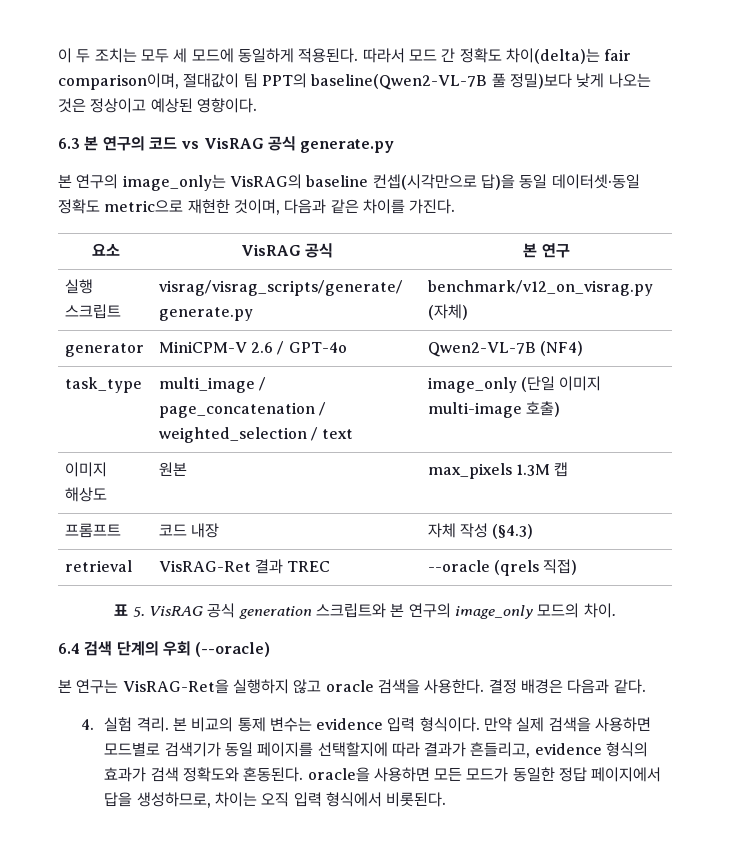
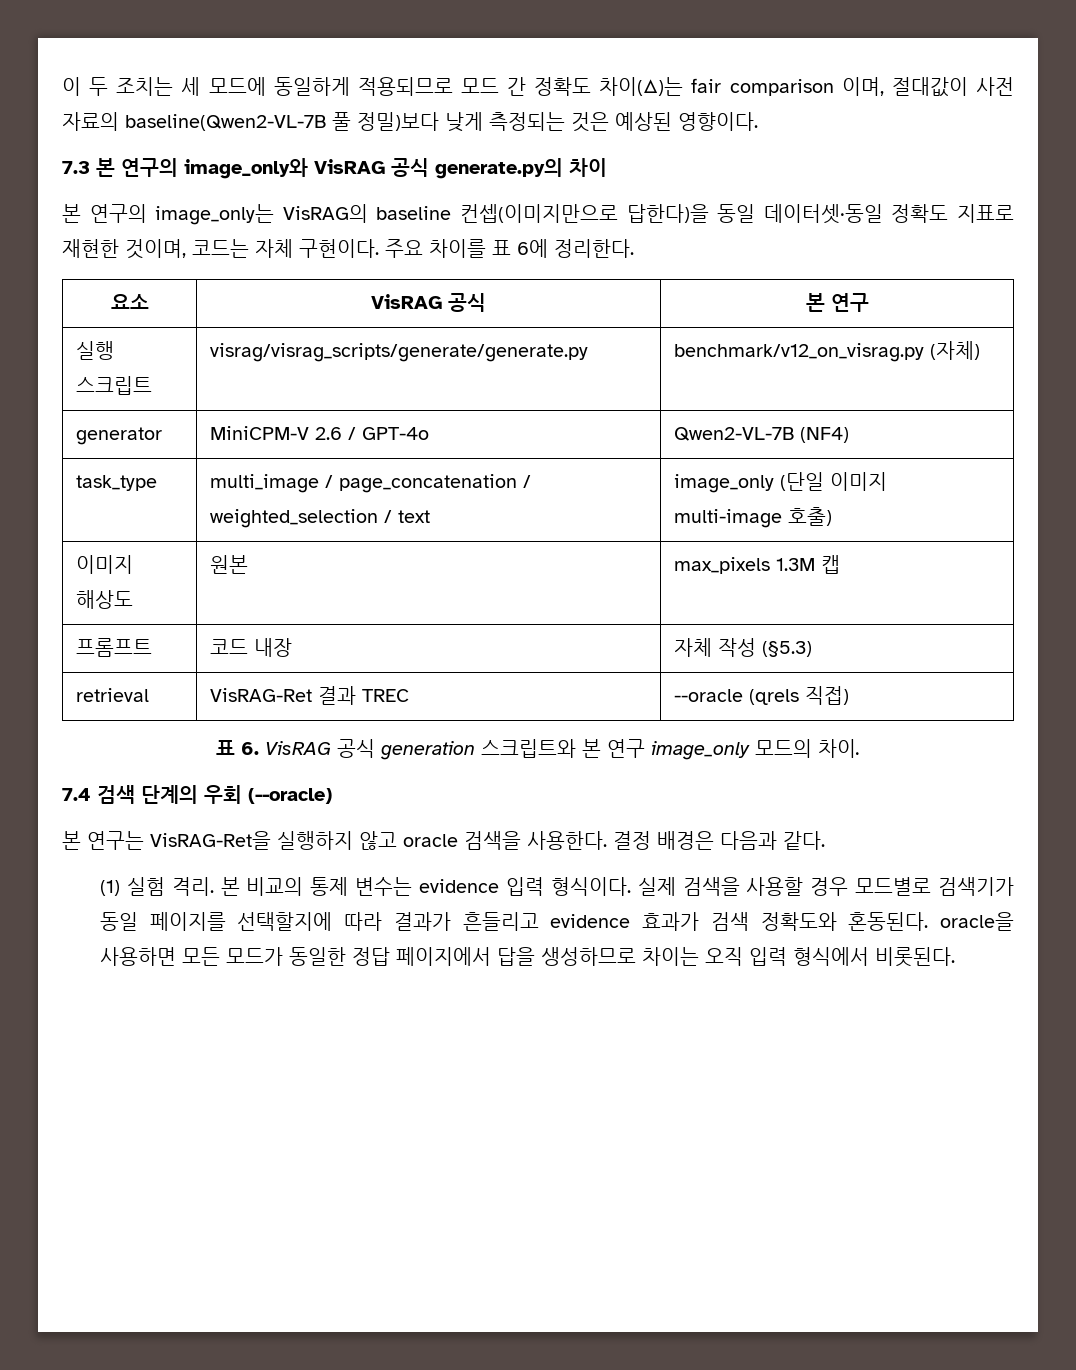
- 이 두 조치는 모두 세 모드에 동일하게 적용된다. 따라서 모드 간 정확도 차이(delta)는 fair comparison이며, 절대값이 팀 PPT의 baseline(Qwen2-VL-7B 풀 정밀)보다 낮게 나오는 것은 정상이고 예상된 영향이다.
+ 이 두 조치는 세 모드에 동일하게 적용되므로 모드 간 정확도 차이(Δ)는 fair comparison 이며, 절대값이 사전 자료의 baseline(Qwen2-VL-7B 풀 정밀)보다 낮게 측정되는 것은 예상된 영향이다.
- 6.3 본 연구의 코드 vs VisRAG 공식 generate.py
+ 7.3 본 연구의 image_only와 VisRAG 공식 generate.py의 차이
- 본 연구의 image_only는 VisRAG의 baseline 컨셉(시각만으로 답)을 동일 데이터셋·동일 정확도 metric으로 재현한 것이며, 다음과 같은 차이를 가진다.
+ 본 연구의 image_only는 VisRAG의 baseline 컨셉(이미지만으로 답한다)을 동일 데이터셋·동일 정확도 지표로 재현한 것이며, 코드는 자체 구현이다. 주요 차이를 표 6에 정리한다.
- 프롬프트 | 코드 내장 | 자체 작성 (§4.3)
+ 프롬프트 | 코드 내장 | 자체 작성 (§5.3)
- 표 5. VisRAG 공식 generation 스크립트와 본 연구의 image_only 모드의 차이.
+ 표 6. VisRAG 공식 generation 스크립트와 본 연구 image_only 모드의 차이.
- 6.4 검색 단계의 우회 (--oracle)
+ 7.4 검색 단계의 우회 (--oracle)
- 4. 실험 격리.
+ (1) 실험 격리.
- 만약 실제 검색을 사용하면 모드별로 검색기가 동일 페이지를 선택할지에 따라 결과가 흔들리고, evidence 형식의 효과가 검색 정확도와 혼동된다. oracle을 사용하면 모든 모드가 동일한 정답 페이지에서 답을 생성하므로, 차이는 오직 입력 형식에서 비롯된다.
+ 실제 검색을 사용할 경우 모드별로 검색기가 동일 페이지를 선택할지에 따라 결과가 흔들리고 evidence 효과가 검색 정확도와 혼동된다. oracle을 사용하면 모든 모드가 동일한 정답 페이지에서 답을 생성하므로 차이는 오직 입력 형식에서 비롯된다.

